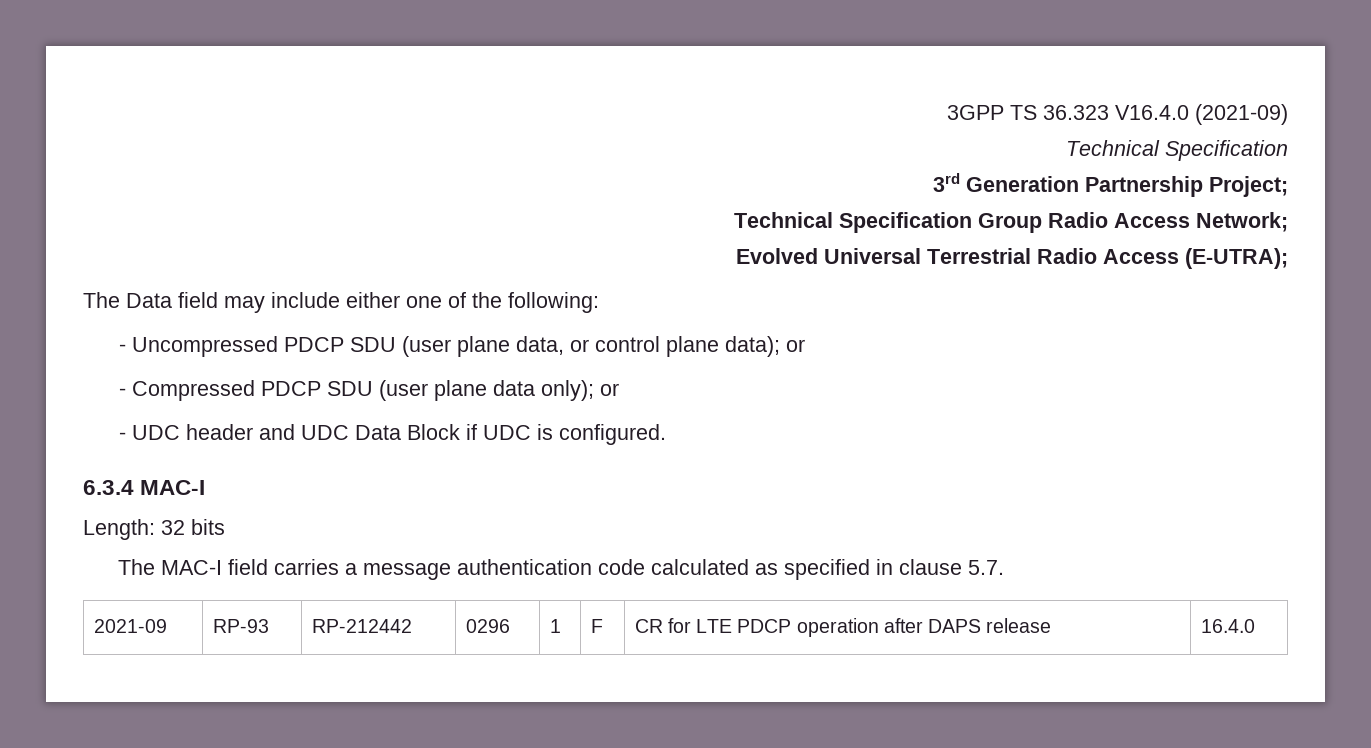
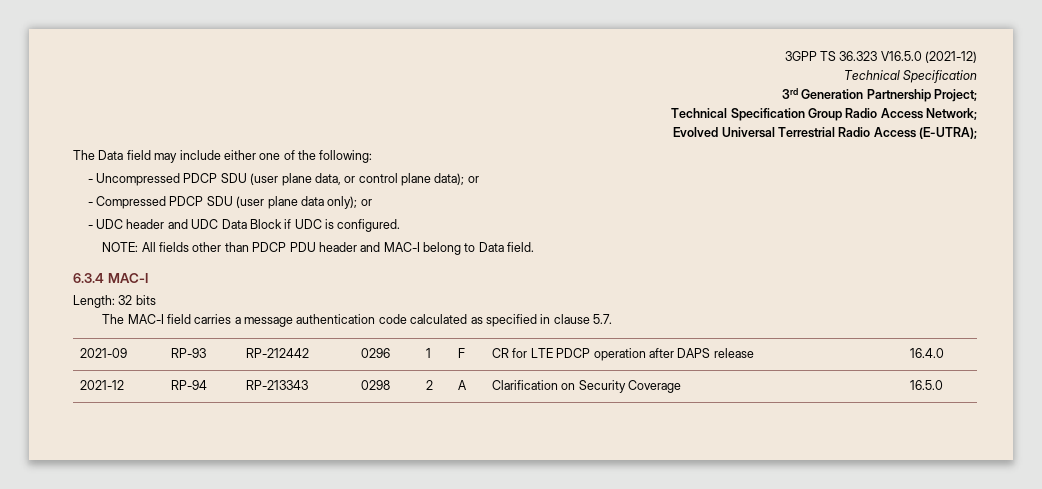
- 3GPP TS 36.323 V16.4.0 (2021-09)
+ 3GPP TS 36.323 V16.5.0 (2021-12)
+ NOTE: All fields other than PDCP PDU header and MAC-I belong to Data field.
+ 2021-12 | RP-94 | RP-213343 | 0298 | 2 | A | Clarification on Security Coverage | 16.5.0

